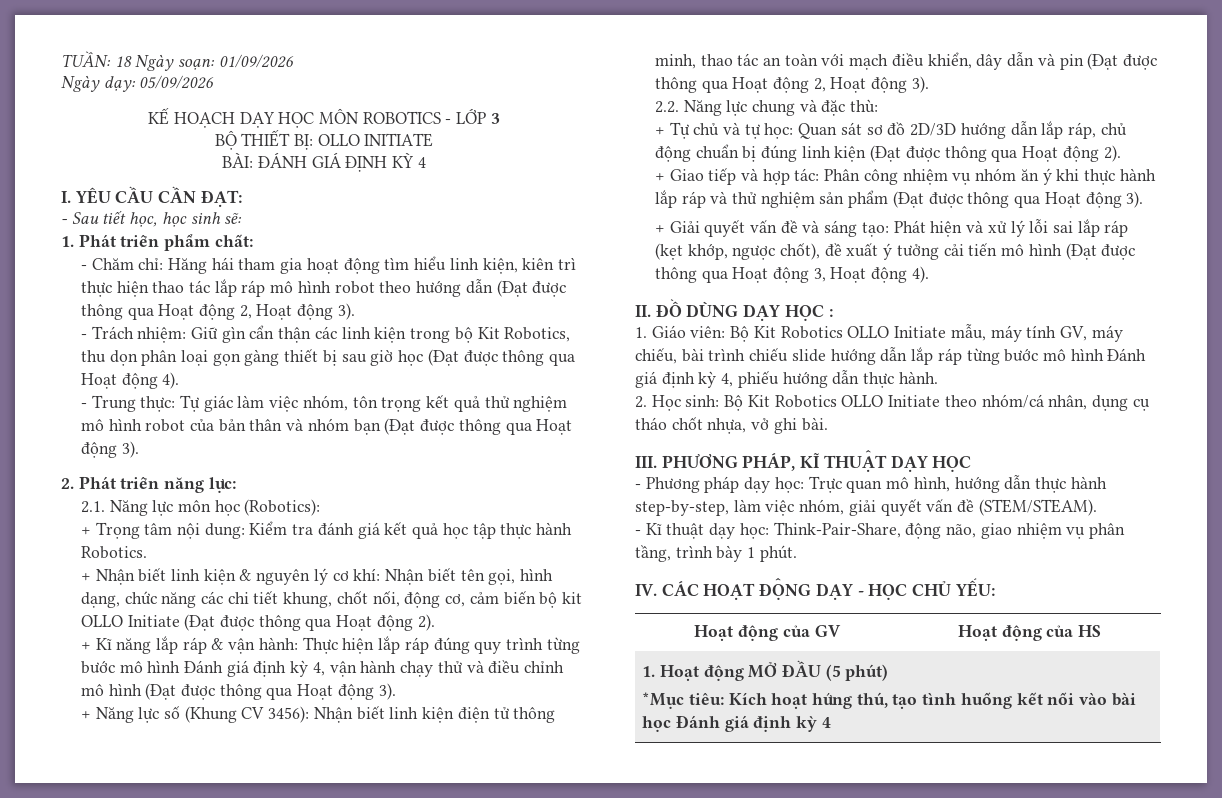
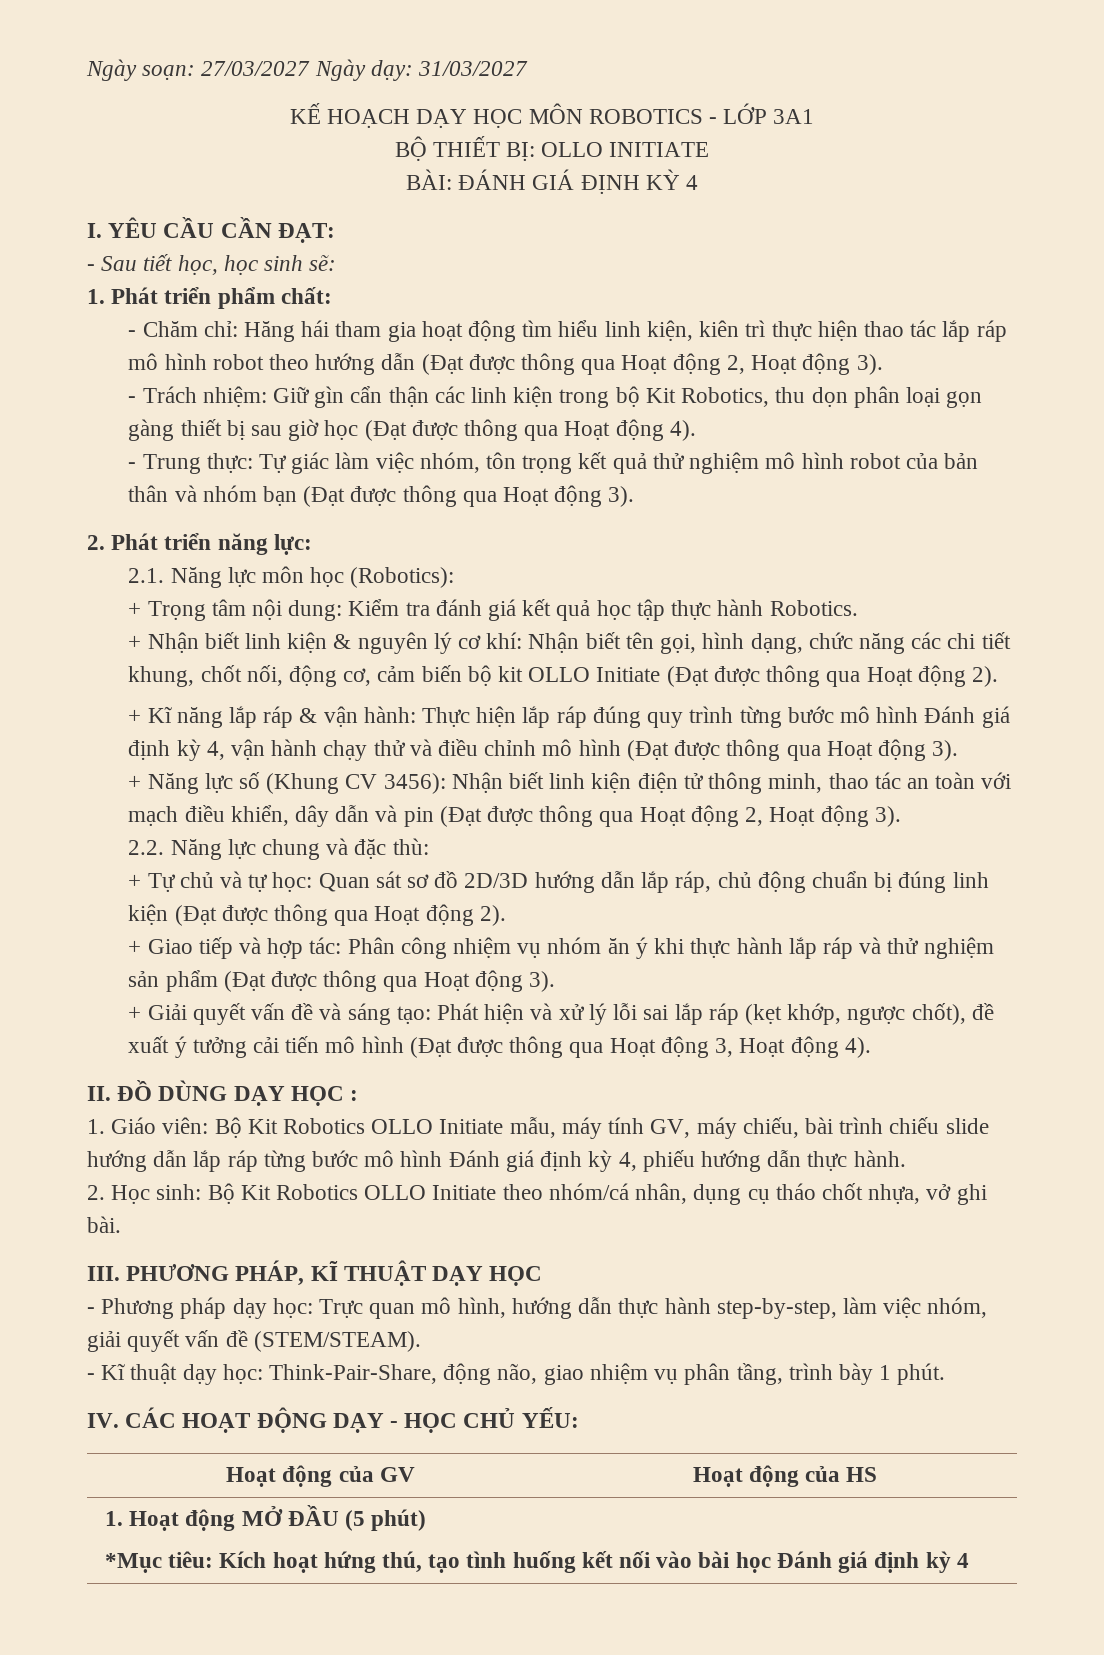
- TUẦN: 18 Ngày soạn: 01/09/2026
- Ngày dạy: 05/09/2026
+ Ngày soạn: 27/03/2027 Ngày dạy: 31/03/2027
- KẾ HOẠCH DẠY HỌC MÔN ROBOTICS - LỚP 3
+ KẾ HOẠCH DẠY HỌC MÔN ROBOTICS - LỚP 3A1

